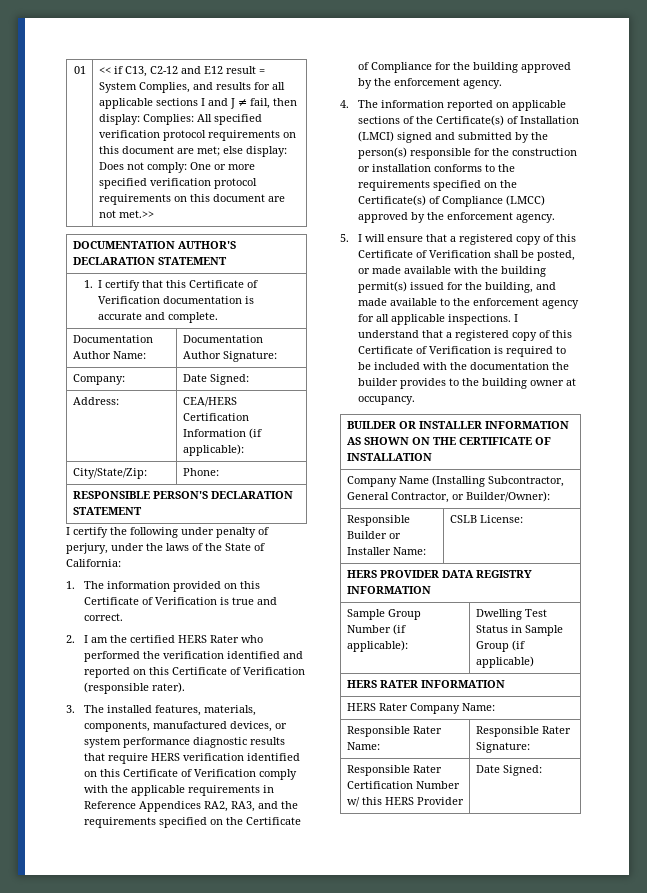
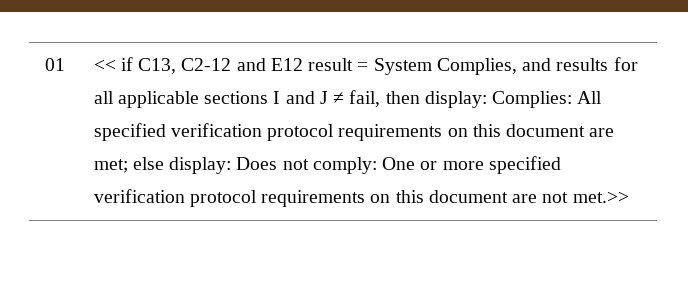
- DOCUMENTATION AUTHOR'S DECLARATION STATEMENT
- 1. I certify that this Certificate of Verification documentation is accurate and complete.
- Documentation Author Name: | Documentation Author Signature:
- Company: | Date Signed:
- Address: | CEA/HERS Certification Information (if applicable):
- City/State/Zip: | Phone:
- RESPONSIBLE PERSON'S DECLARATION STATEMENT
- I certify the following under penalty of perjury, under the laws of the State of California:
- 1. The information provided on this Certificate of Verification is true and correct.
- 2. I am the certified HERS Rater who performed the verification identified and reported on this Certificate of Verification (responsible rater).
- 3. The installed features, materials, components, manufactured devices, or system performance diagnostic results that require HERS verification identified on this Certificate of Verification comply with the applicable requirements in Reference Appendices RA2, RA3, and the requirements specified on the Certificate of Compliance for the building approved by the enforcement agency.
- 4. The information reported on applicable sections of the Certificate(s) of Installation (LMCI) signed and submitted by the person(s) responsible for the construction or installation conforms to the requirements specified on the Certificate(s) of Compliance (LMCC) approved by the enforcement agency.
- 5. I will ensure that a registered copy of this Certificate of Verification shall be posted, or made available with the building permit(s) issued for the building, and made available to the enforcement agency for all applicable inspections. I understand that a registered copy of this Certificate of Verification is required to be included with the documentation the builder provides to the building owner at occupancy.
- BUILDER OR INSTALLER INFORMATION AS SHOWN ON THE CERTIFICATE OF INSTALLATION
- Company Name (Installing Subcontractor, General Contractor, or Builder/Owner):
- Responsible Builder or Installer Name: | CSLB License:
- HERS PROVIDER DATA REGISTRY INFORMATION
- Sample Group Number (if applicable): | Dwelling Test Status in Sample Group (if applicable)
- HERS RATER INFORMATION
- HERS Rater Company Name:
- Responsible Rater Name: | Responsible Rater Signature:
- Responsible Rater Certification Number w/ this HERS Provider | Date Signed:

